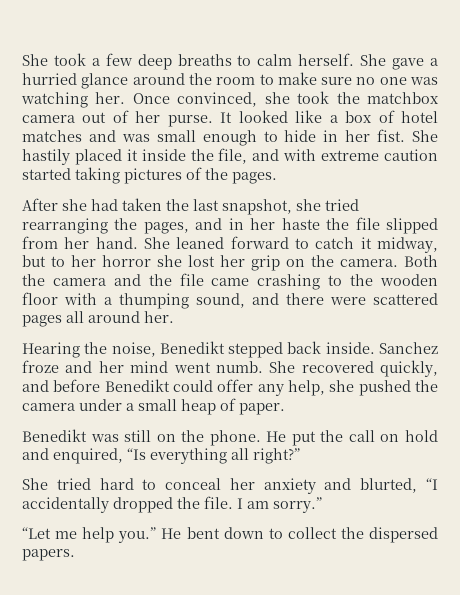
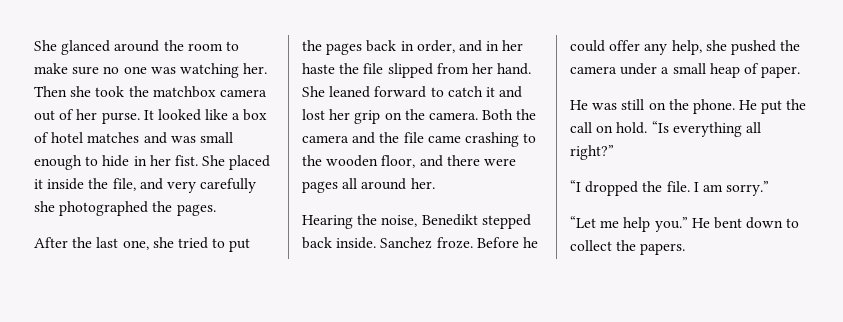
- She took a few deep breaths to calm herself. She gave a hurried glance around the room to make sure no one was watching her.
+ She glanced around the room to make sure no one was watching her.
- Once convinced, she took the matchbox camera out of her purse.
+ Then she took the matchbox camera out of her purse.
- She hastily placed it inside the file, and with extreme caution started taking pictures of the pages.
+ She placed it inside the file, and very carefully she photographed the pages.
- After she had taken the last snapshot, she tried rearranging the pages, and in her haste the file slipped from her hand.
+ After the last one, she tried to put the pages back in order, and in her haste the file slipped from her hand.
- She leaned forward to catch it midway, but to her horror she lost her grip on the camera.
+ She leaned forward to catch it and lost her grip on the camera.
- Both the camera and the file came crashing to the wooden floor with a thumping sound, and there were scattered pages all around her.
+ Both the camera and the file came crashing to the wooden floor, and there were pages all around her.
- Sanchez froze and her mind went numb. She recovered quickly, and before Benedikt could offer any help, she pushed the camera under a small heap of paper.
+ Sanchez froze. Before he could offer any help, she pushed the camera under a small heap of paper.
- Benedikt was still on the phone.
+ He was still on the phone.
- He put the call on hold and enquired, “Is everything all right?”
+ He put the call on hold. “Is everything all right?”
- She tried hard to conceal her anxiety and blurted, “I accidentally dropped the file.
+ “I dropped the file.
- He bent down to collect the dispersed papers.
+ He bent down to collect the papers.

